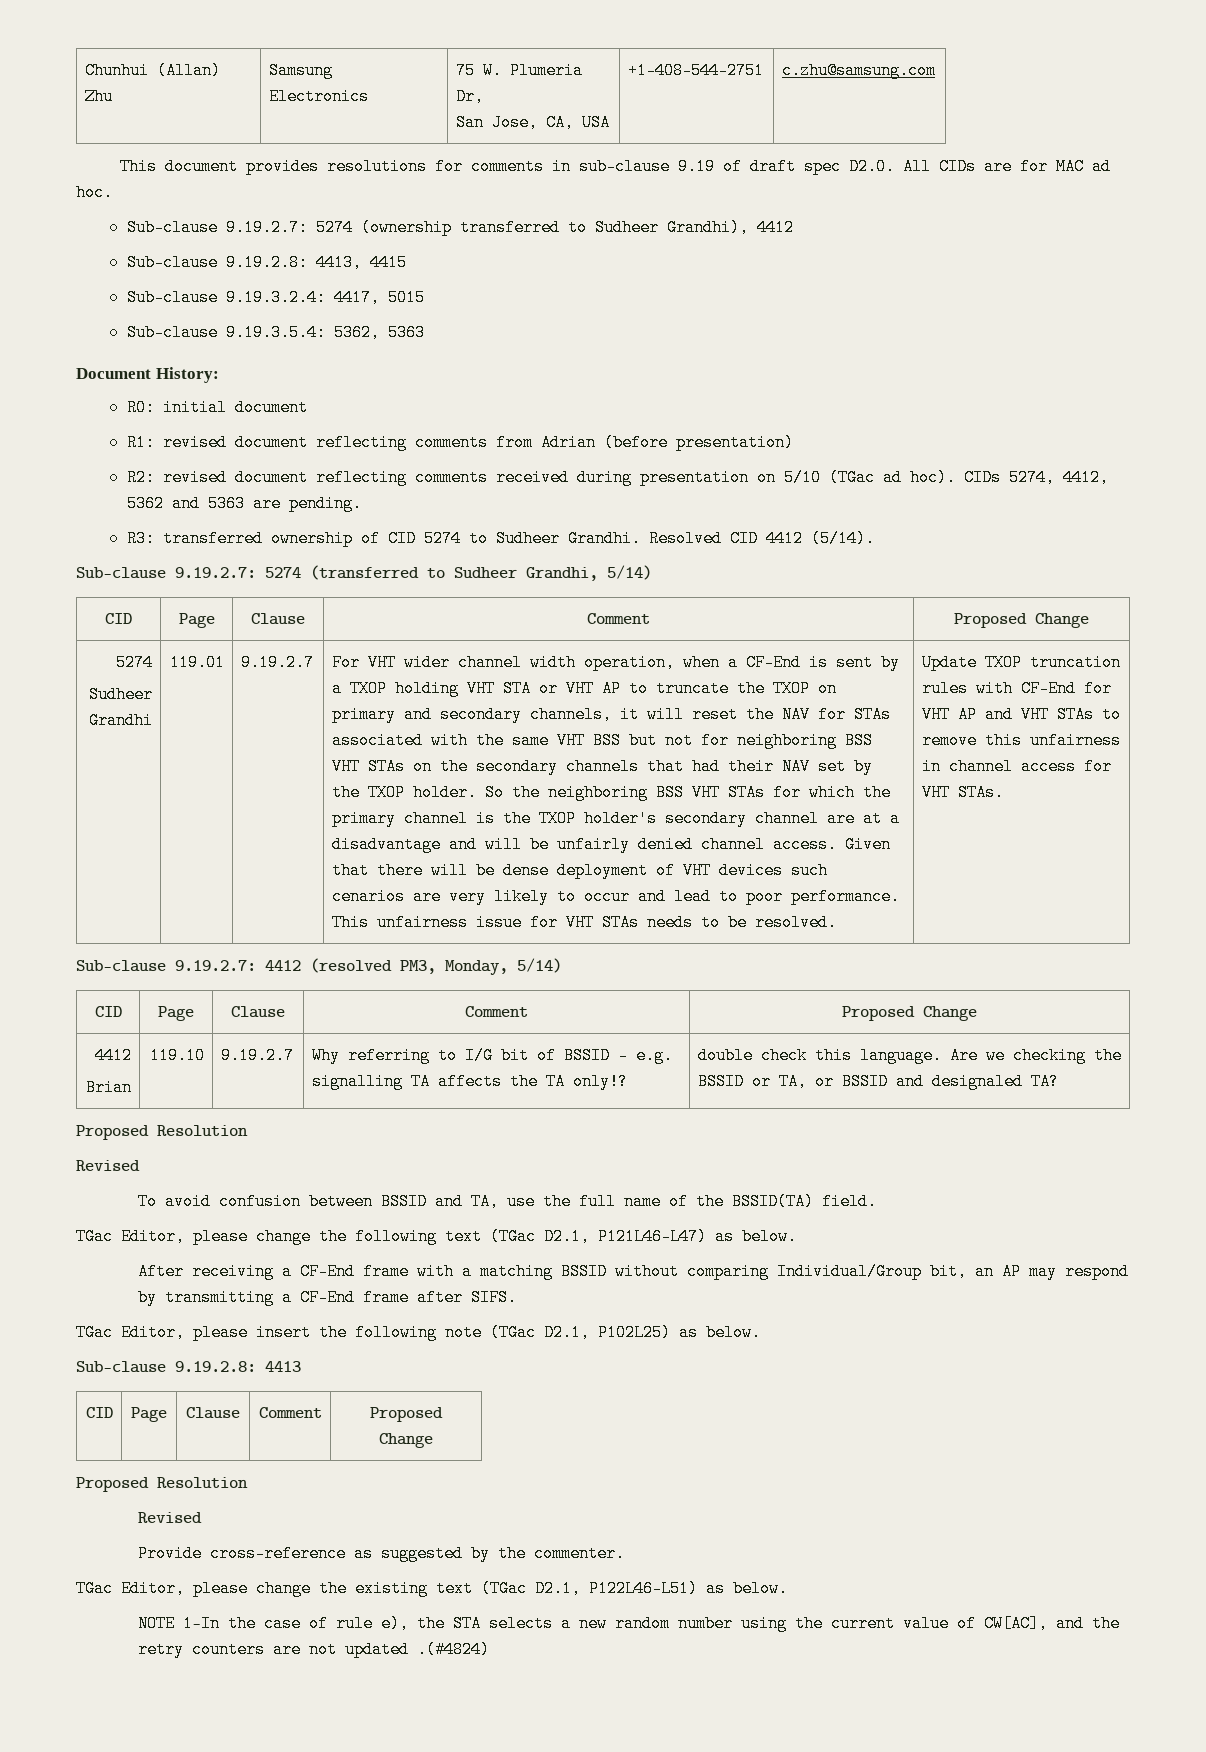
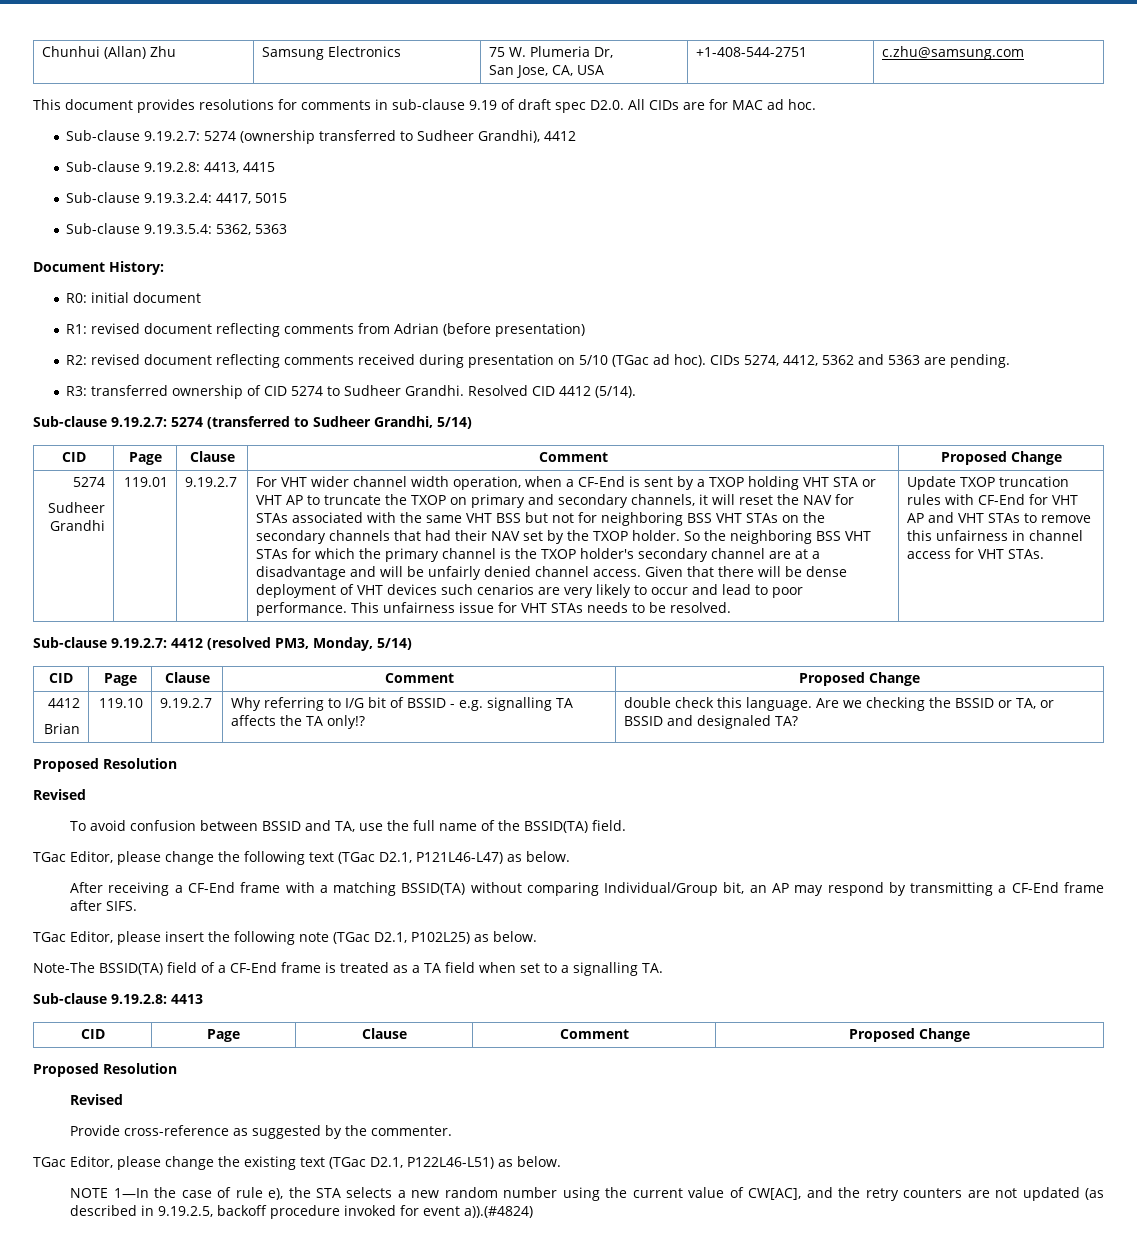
- After receiving a CF-End frame with a matching BSSID without comparing Individual/Group bit, an AP may respond by transmitting a CF-End frame after SIFS.
+ After receiving a CF-End frame with a matching BSSID(TA) without comparing Individual/Group bit, an AP may respond by transmitting a CF-End frame after SIFS.
+ Note-The BSSID(TA) field of a CF-End frame is treated as a TA field when set to a signalling TA.
- NOTE 1—In the case of rule e), the STA selects a new random number using the current value of CW[AC], and the retry counters are not updated .(#4824)
+ NOTE 1—In the case of rule e), the STA selects a new random number using the current value of CW[AC], and the retry counters are not updated (as described in 9.19.2.5, backoff procedure invoked for event a)).(#4824)

